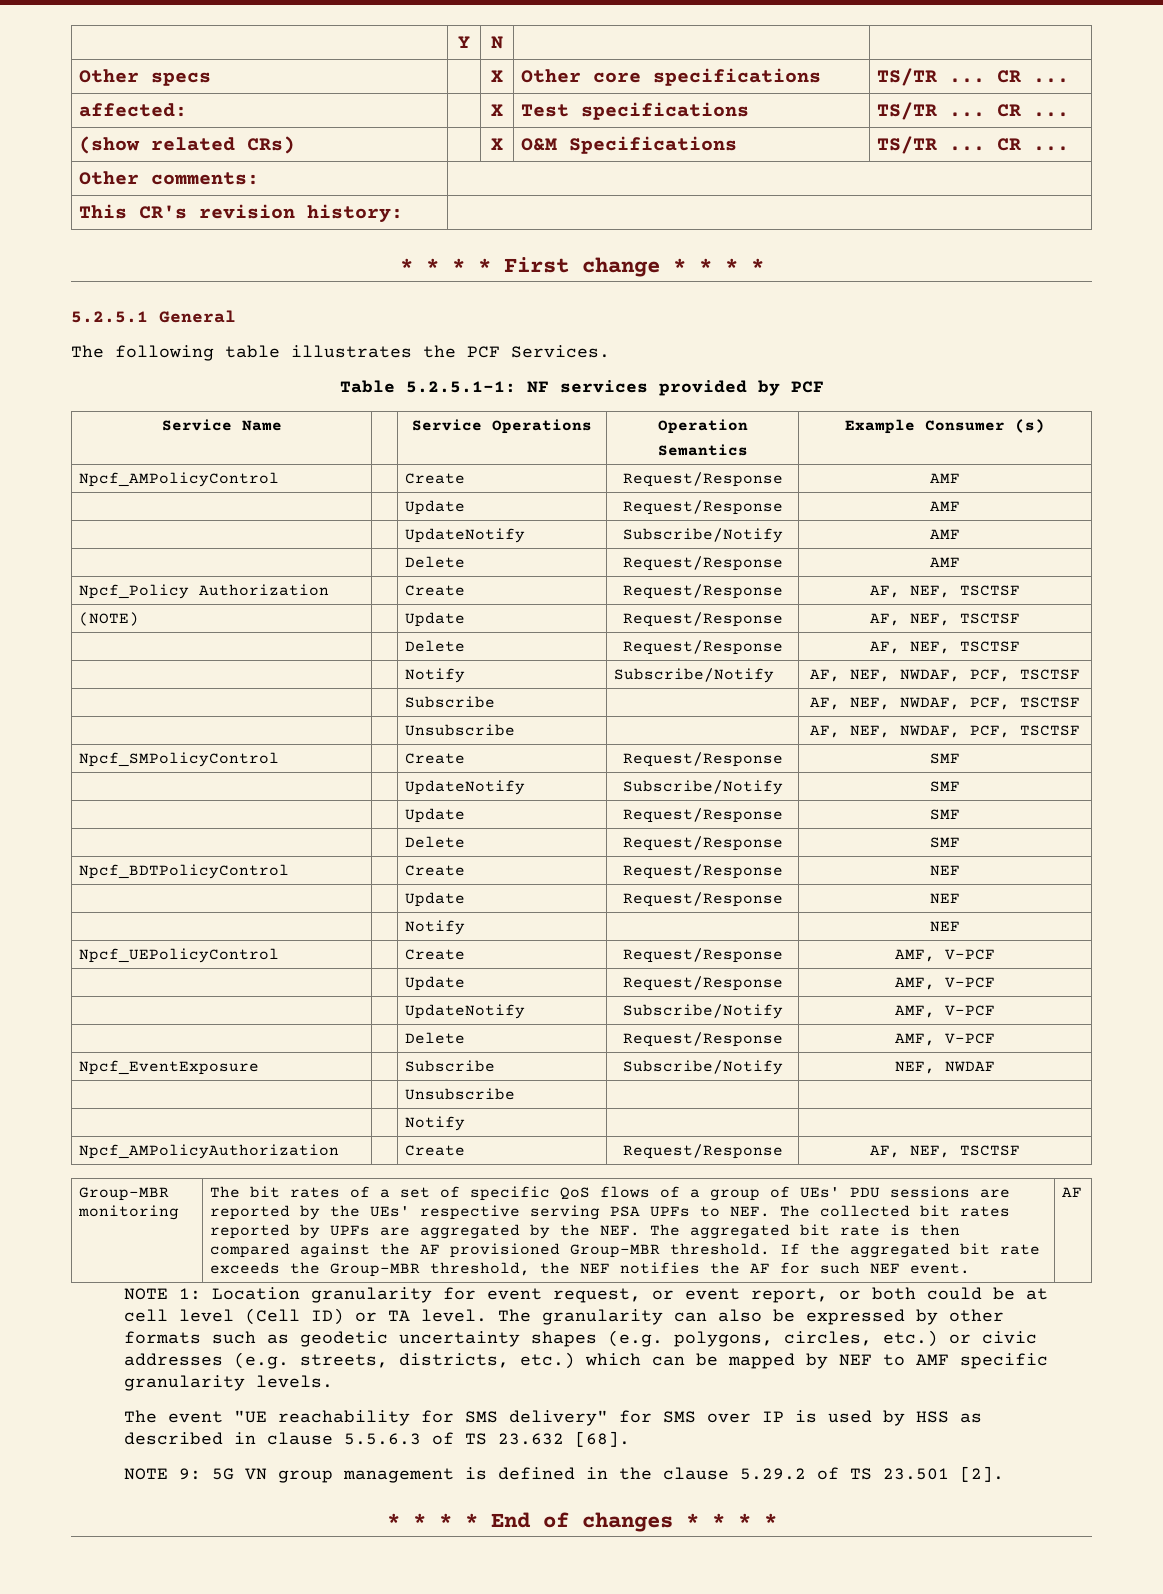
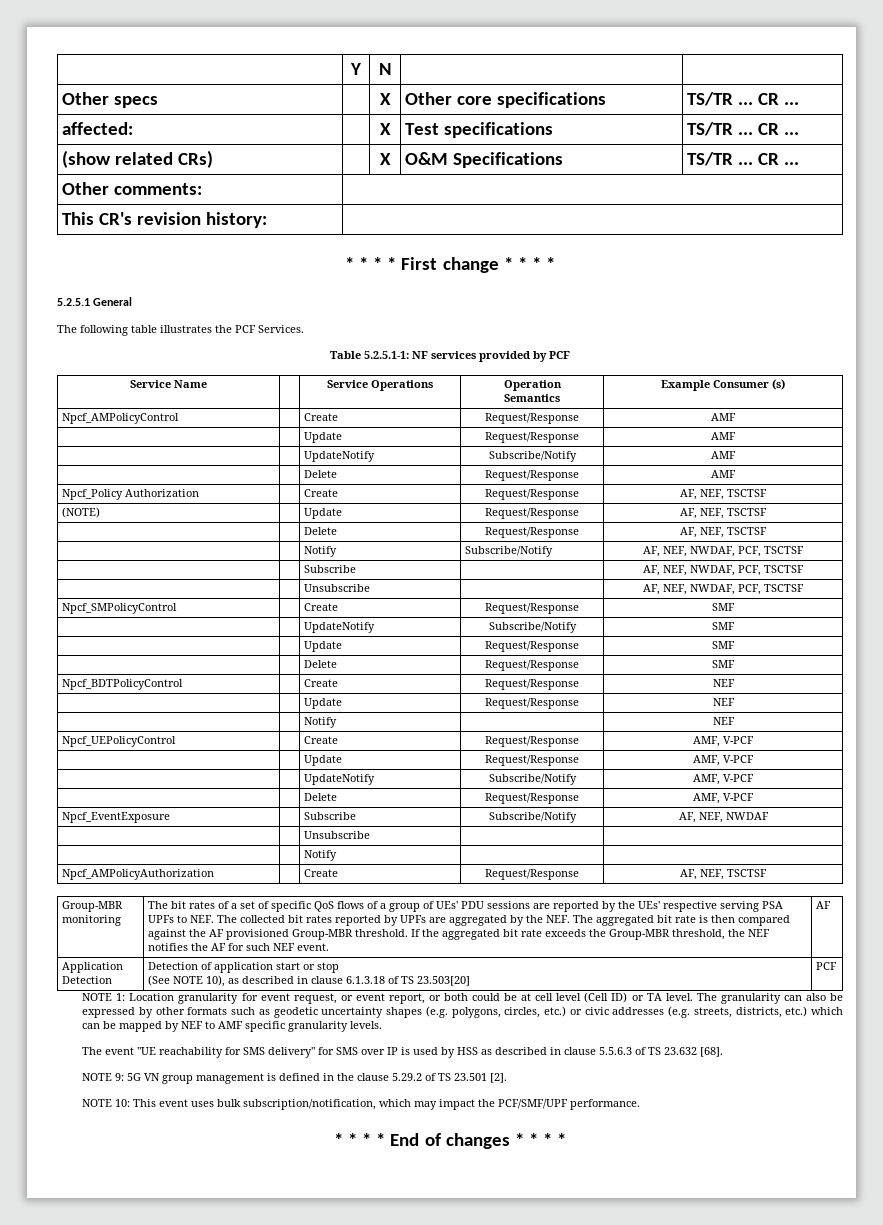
- Npcf_EventExposure | | Subscribe | Subscribe/Notify | NEF, NWDAF
+ Npcf_EventExposure | | Subscribe | Subscribe/Notify | AF, NEF, NWDAF
+ Application Detection | Detection of application start or stop
+ (See NOTE 10), as described in clause 6.1.3.18 of TS 23.503[20] | PCF
+ NOTE 10: This event uses bulk subscription/notification, which may impact the PCF/SMF/UPF performance.

